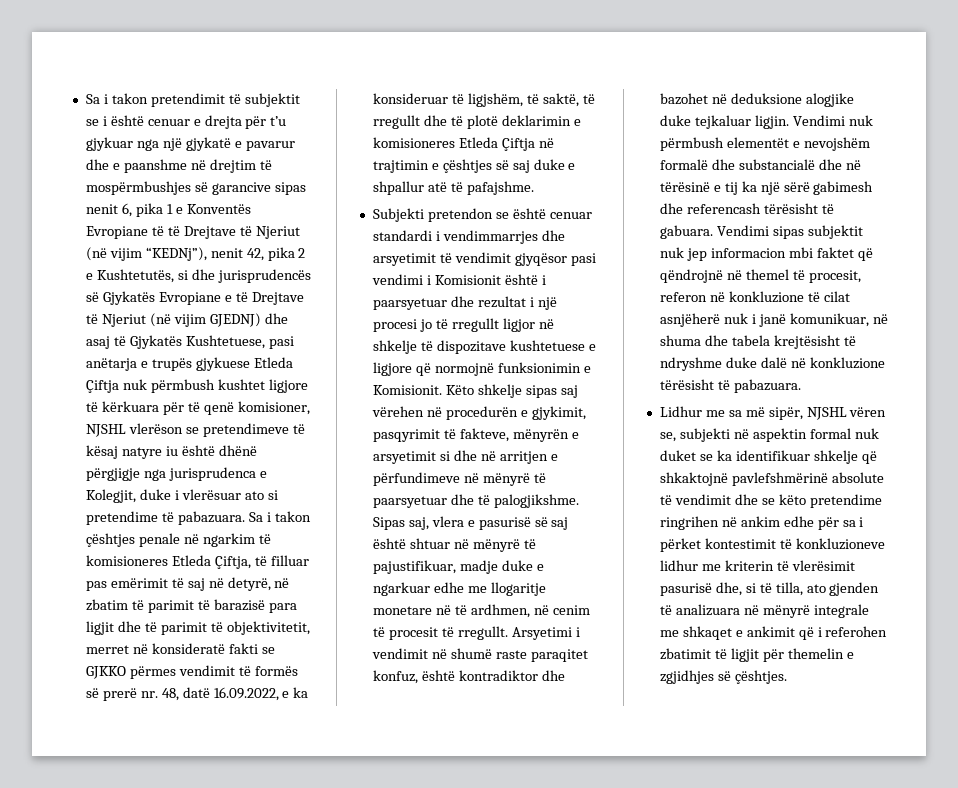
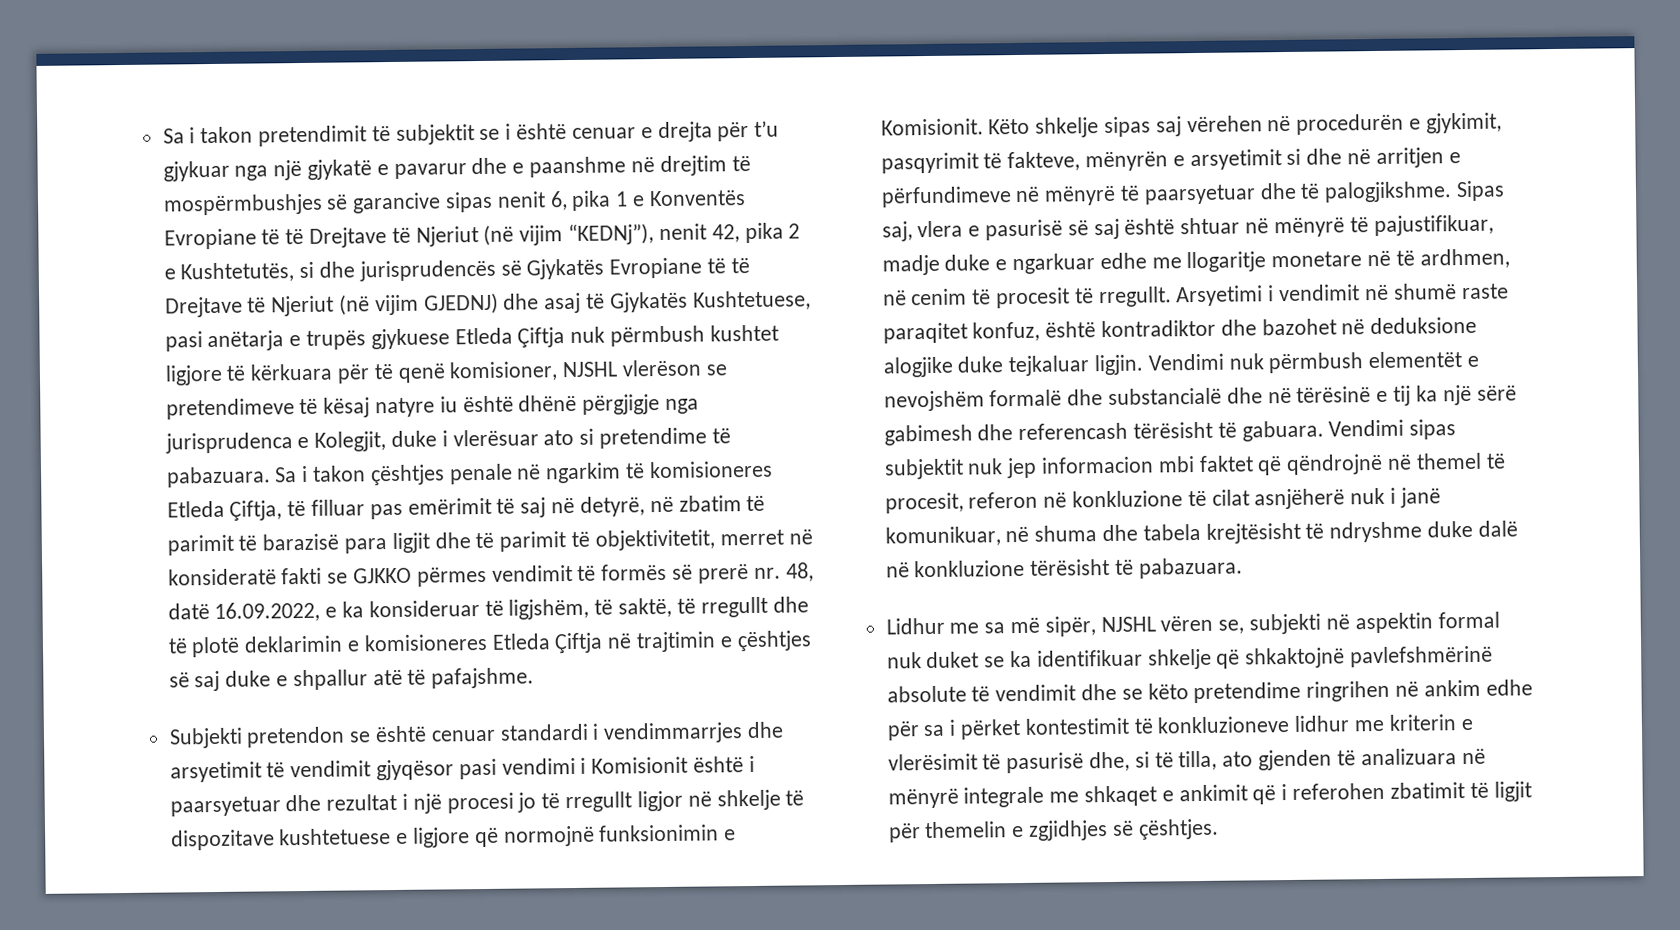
- Sa i takon pretendimit të subjektit se i është cenuar e drejta për t’u gjykuar nga një gjykatë e pavarur dhe e paanshme në drejtim të mospërmbushjes së garancive sipas nenit 6, pika 1 e Konventës Evropiane të të Drejtave të Njeriut (në vijim “KEDNj”), nenit 42, pika 2 e Kushtetutës, si dhe jurisprudencës së Gjykatës Evropiane e të Drejtave të Njeriut (në vijim GJEDNJ) dhe asaj të Gjykatës Kushtetuese, pasi anëtarja e trupës gjykuese Etleda Çiftja nuk përmbush kushtet ligjore të kërkuara për të qenë komisioner, NJSHL vlerëson se pretendimeve të kësaj natyre iu është dhënë përgjigje nga jurisprudenca e Kolegjit, duke i vlerësuar ato si pretendime të pabazuara.
+ Sa i takon pretendimit të subjektit se i është cenuar e drejta për t’u gjykuar nga një gjykatë e pavarur dhe e paanshme në drejtim të mospërmbushjes së garancive sipas nenit 6, pika 1 e Konventës Evropiane të të Drejtave të Njeriut (në vijim “KEDNj”), nenit 42, pika 2 e Kushtetutës, si dhe jurisprudencës së Gjykatës Evropiane të të Drejtave të Njeriut (në vijim GJEDNJ) dhe asaj të Gjykatës Kushtetuese, pasi anëtarja e trupës gjykuese Etleda Çiftja nuk përmbush kushtet ligjore të kërkuara për të qenë komisioner, NJSHL vlerëson se pretendimeve të kësaj natyre iu është dhënë përgjigje nga jurisprudenca e Kolegjit, duke i vlerësuar ato si pretendime të pabazuara.
- Lidhur me sa më sipër, NJSHL vëren se, subjekti në aspektin formal nuk duket se ka identifikuar shkelje që shkaktojnë pavlefshmërinë absolute të vendimit dhe se këto pretendime ringrihen në ankim edhe për sa i përket kontestimit të konkluzioneve lidhur me kriterin të vlerësimit pasurisë dhe, si të tilla, ato gjenden të analizuara në mënyrë integrale me shkaqet e ankimit që i referohen zbatimit të ligjit për themelin e zgjidhjes së çështjes.
+ Lidhur me sa më sipër, NJSHL vëren se, subjekti në aspektin formal nuk duket se ka identifikuar shkelje që shkaktojnë pavlefshmërinë absolute të vendimit dhe se këto pretendime ringrihen në ankim edhe për sa i përket kontestimit të konkluzioneve lidhur me kriterin e vlerësimit të pasurisë dhe, si të tilla, ato gjenden të analizuara në mënyrë integrale me shkaqet e ankimit që i referohen zbatimit të ligjit për themelin e zgjidhjes së çështjes.

